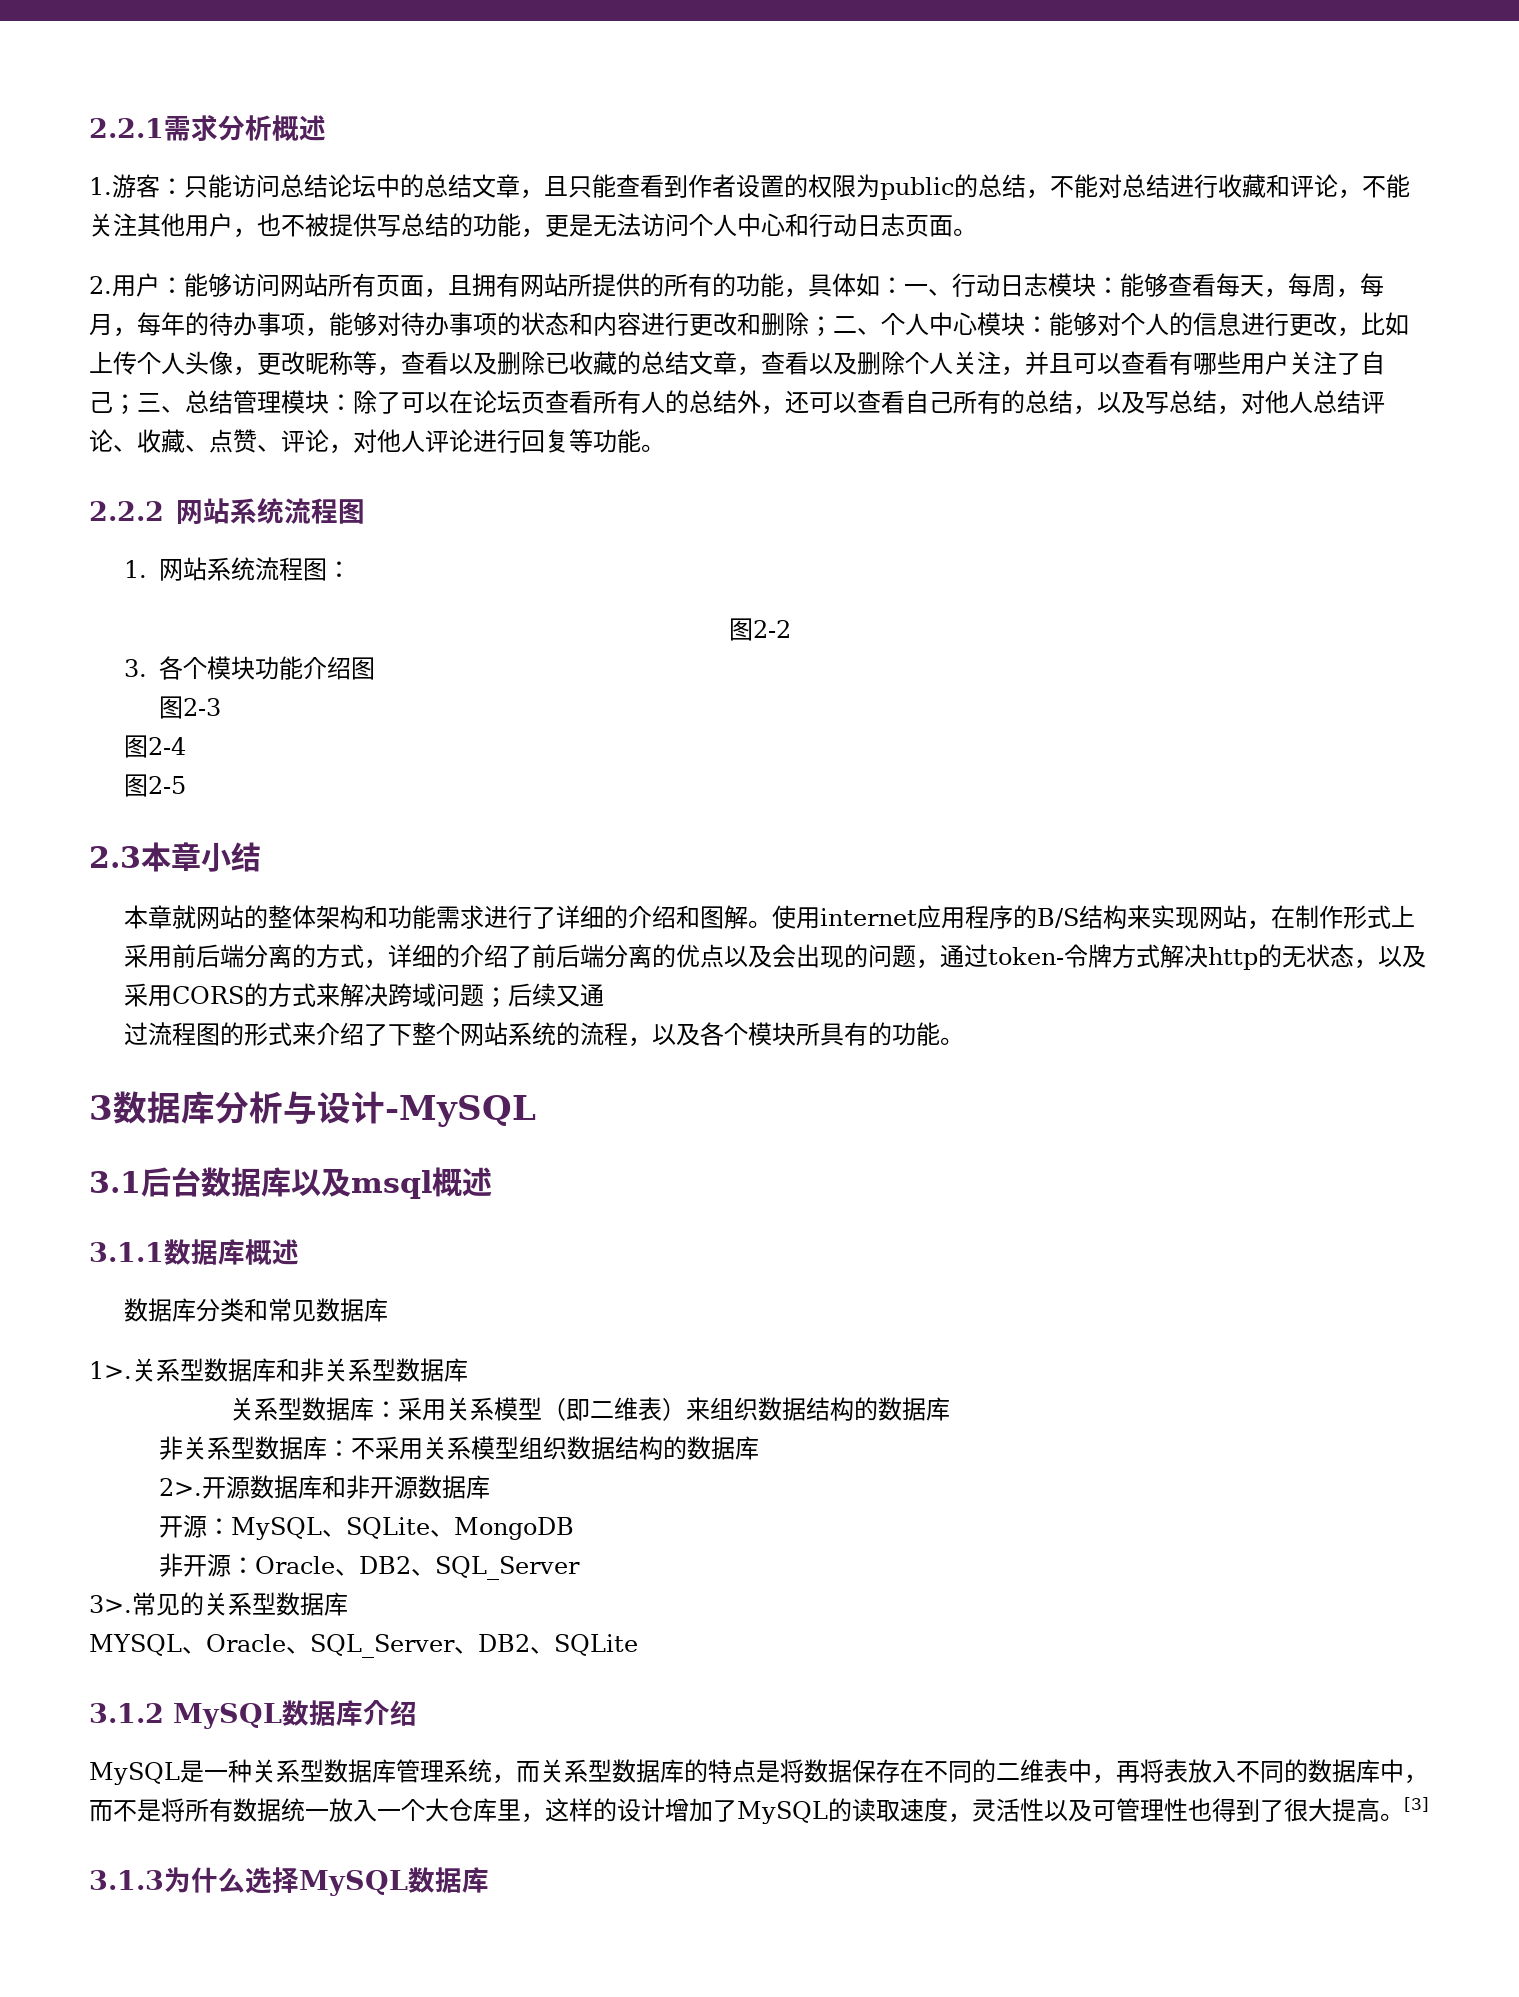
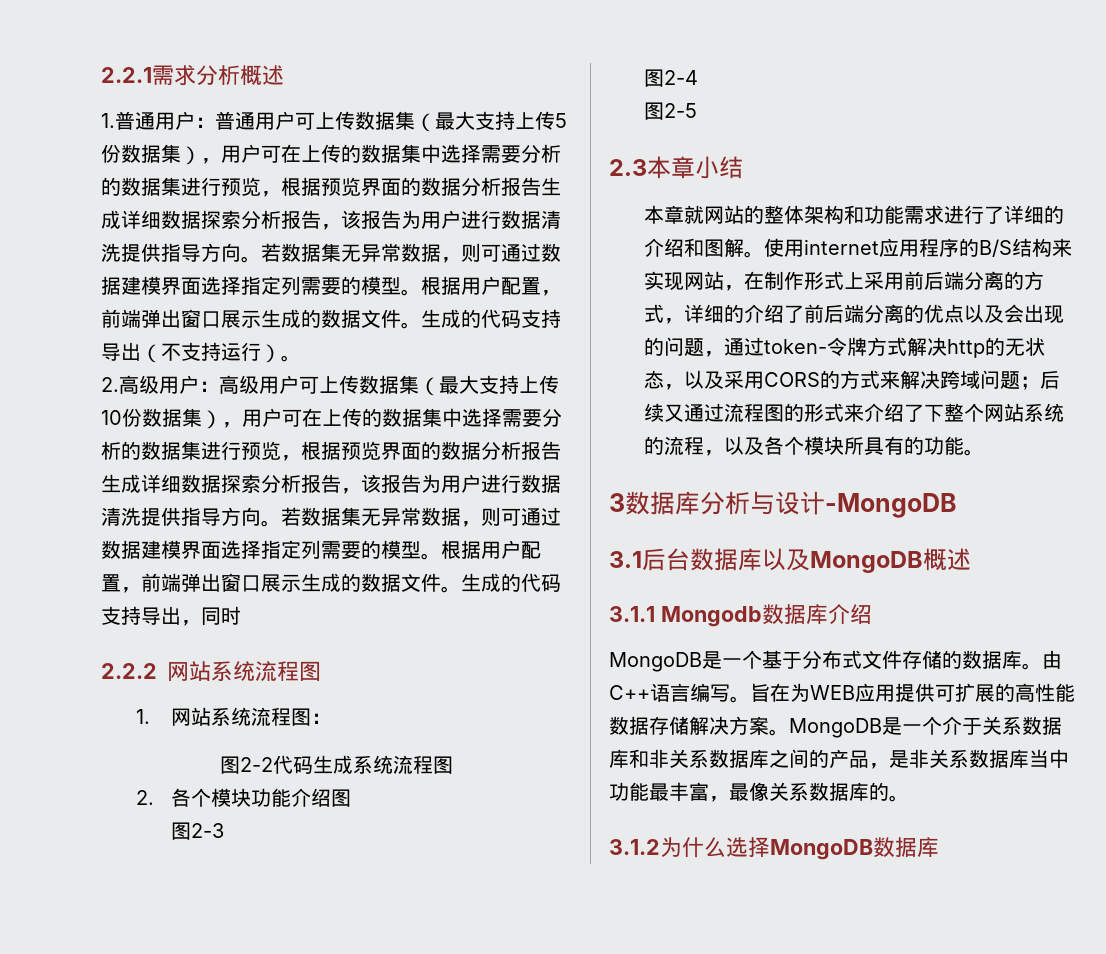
- 1.游客：只能访问总结论坛中的总结文章，且只能查看到作者设置的权限为public的总结，不能对总结进行收藏和评论，不能关注其他用户，也不被提供写总结的功能，更是无法访问个人中心和行动日志页面。
- 2.用户：能够访问网站所有页面，且拥有网站所提供的所有的功能，具体如：一、行动日志模块：能够查看每天，每周，每月，每年的待办事项，能够对待办事项的状态和内容进行更改和删除；二、个人中心模块：能够对个人的信息进行更改，比如上传个人头像，更改昵称等，查看以及删除已收藏的总结文章，查看以及删除个人关注，并且可以查看有哪些用户关注了自己；三、总结管理模块：除了可以在论坛页查看所有人的总结外，还可以查看自己所有的总结，以及写总结，对他人总结评论、收藏、点赞、评论，对他人评论进行回复等功能。
+ 1.普通用户：普通用户可上传数据集（最大支持上传5份数据集），用户可在上传的数据集中选择需要分析的数据集进行预览，根据预览界面的数据分析报告生成详细数据探索分析报告，该报告为用户进行数据清洗提供指导方向。若数据集无异常数据，则可通过数据建模界面选择指定列需要的模型。根据用户配置，前端弹出窗口展示生成的数据文件。生成的代码支持导出（不支持运行）。
+ 2.高级用户：高级用户可上传数据集（最大支持上传10份数据集），用户可在上传的数据集中选择需要分析的数据集进行预览，根据预览界面的数据分析报告生成详细数据探索分析报告，该报告为用户进行数据清洗提供指导方向。若数据集无异常数据，则可通过数据建模界面选择指定列需要的模型。根据用户配置，前端弹出窗口展示生成的数据文件。生成的代码支持导出，同时
- 图2-2
- 3.各个模块功能介绍图
+ 图2-2代码生成系统流程图
+ 2.各个模块功能介绍图
- 后续又通
- 过流程图的形式来介绍了下整个网站系统的流程，以及各个模块所具有的功能。
+ 后续又通过流程图的形式来介绍了下整个网站系统的流程，以及各个模块所具有的功能。
- 3数据库分析与设计-MySQL
+ 3数据库分析与设计-MongoDB
- 3.1后台数据库以及msql概述
+ 3.1后台数据库以及MongoDB概述
- 3.1.1数据库概述
- 数据库分类和常见数据库
- 1>.关系型数据库和非关系型数据库
- 关系型数据库：采用关系模型（即二维表）来组织数据结构的数据库
- 非关系型数据库：不采用关系模型组织数据结构的数据库
- 2>.开源数据库和非开源数据库
- 开源：MySQL、SQLite、MongoDB
- 非开源：Oracle、DB2、SQL_Server
- 3>.常见的关系型数据库
- MYSQL、Oracle、SQL_Server、DB2、SQLite
- 3.1.2 MySQL数据库介绍
- MySQL是一种关系型数据库管理系统，而关系型数据库的特点是将数据保存在不同的二维表中，再将表放入不同的数据库中，而不是将所有数据统一放入一个大仓库里，这样的设计增加了MySQL的读取速度，灵活性以及可管理性也得到了很大提高。[3]
- 3.1.3为什么选择MySQL数据库
+ 3.1.1 Mongodb数据库介绍
+ MongoDB是一个基于分布式文件存储的数据库。由C++语言编写。旨在为WEB应用提供可扩展的高性能数据存储解决方案。MongoDB是一个介于关系数据库和非关系数据库之间的产品，是非关系数据库当中功能最丰富，最像关系数据库的。
+ 3.1.2为什么选择MongoDB数据库

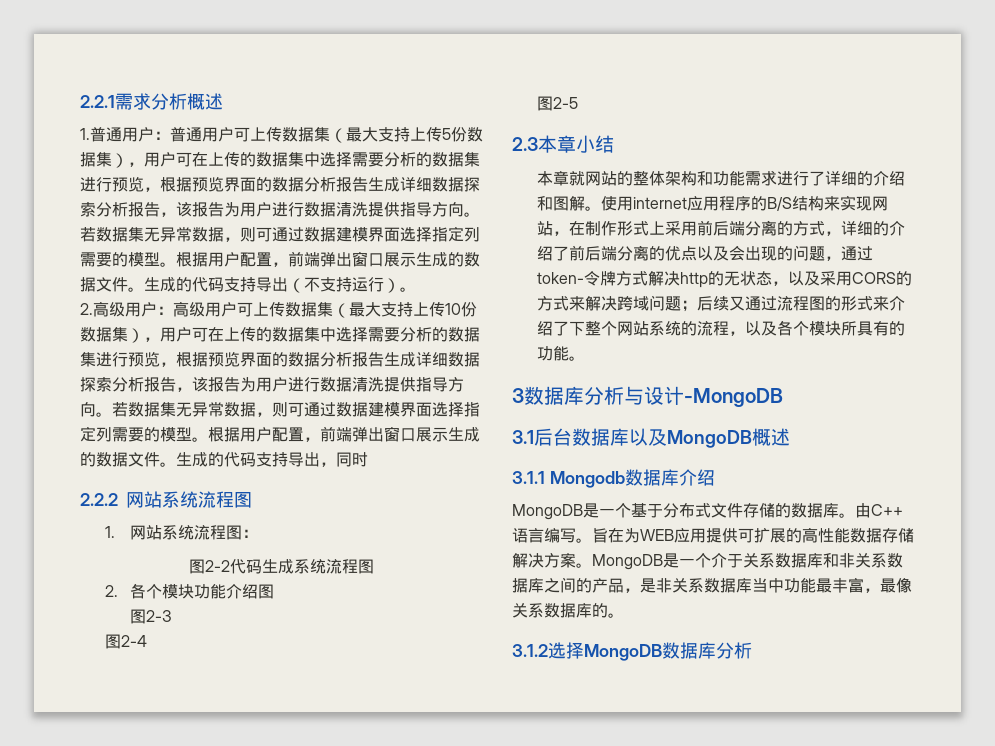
- 3.1.2为什么选择MongoDB数据库
+ 3.1.2选择MongoDB数据库分析

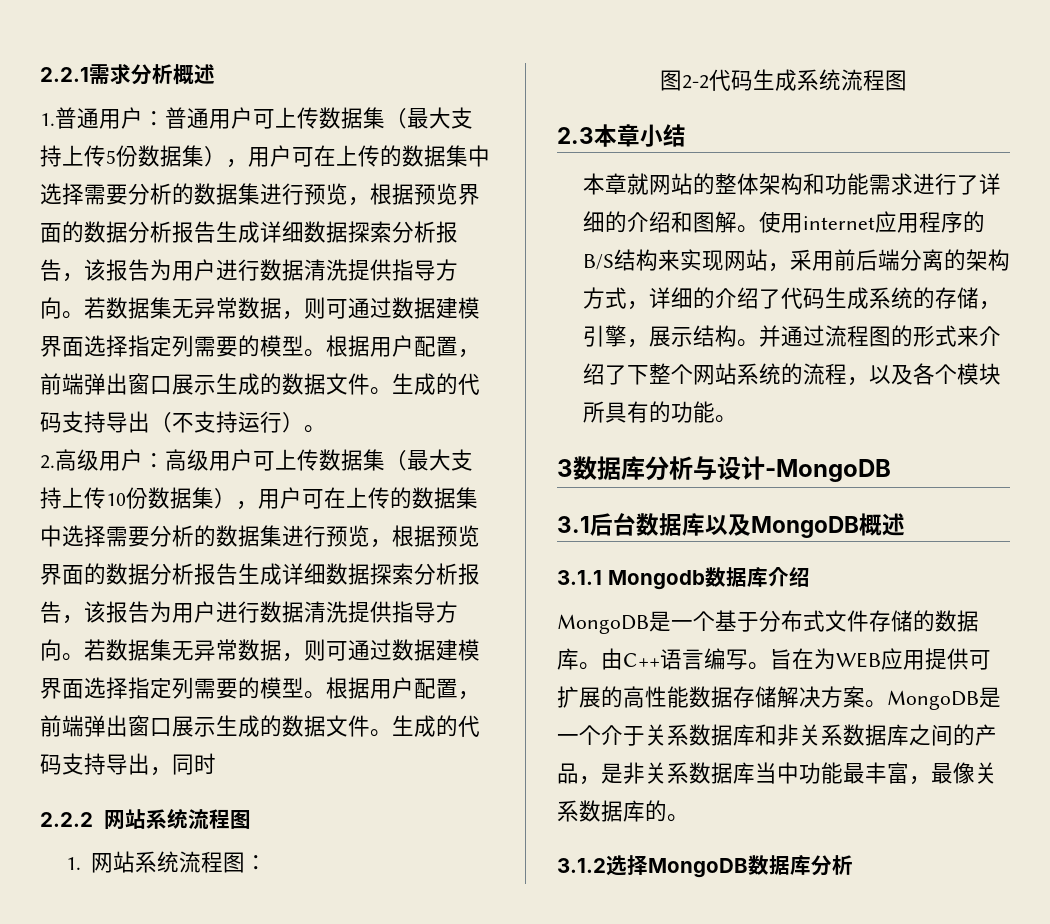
- 2.各个模块功能介绍图
- 图2-3
- 图2-4
- 图2-5
- 使用internet应用程序的B/S结构来实现网站，在制作形式上采用前后端分离的方式，详细的介绍了前后端分离的优点以及会出现的问题，通过token-令牌方式解决http的无状态，以及采用CORS的方式来解决跨域问题；后续又通过流程图的形式来介绍了下整个网站系统的流程，以及各个模块所具有的功能。
+ 使用internet应用程序的B/S结构来实现网站，采用前后端分离的架构方式，详细的介绍了代码生成系统的存储，引擎，展示结构。并通过流程图的形式来介绍了下整个网站系统的流程，以及各个模块所具有的功能。

